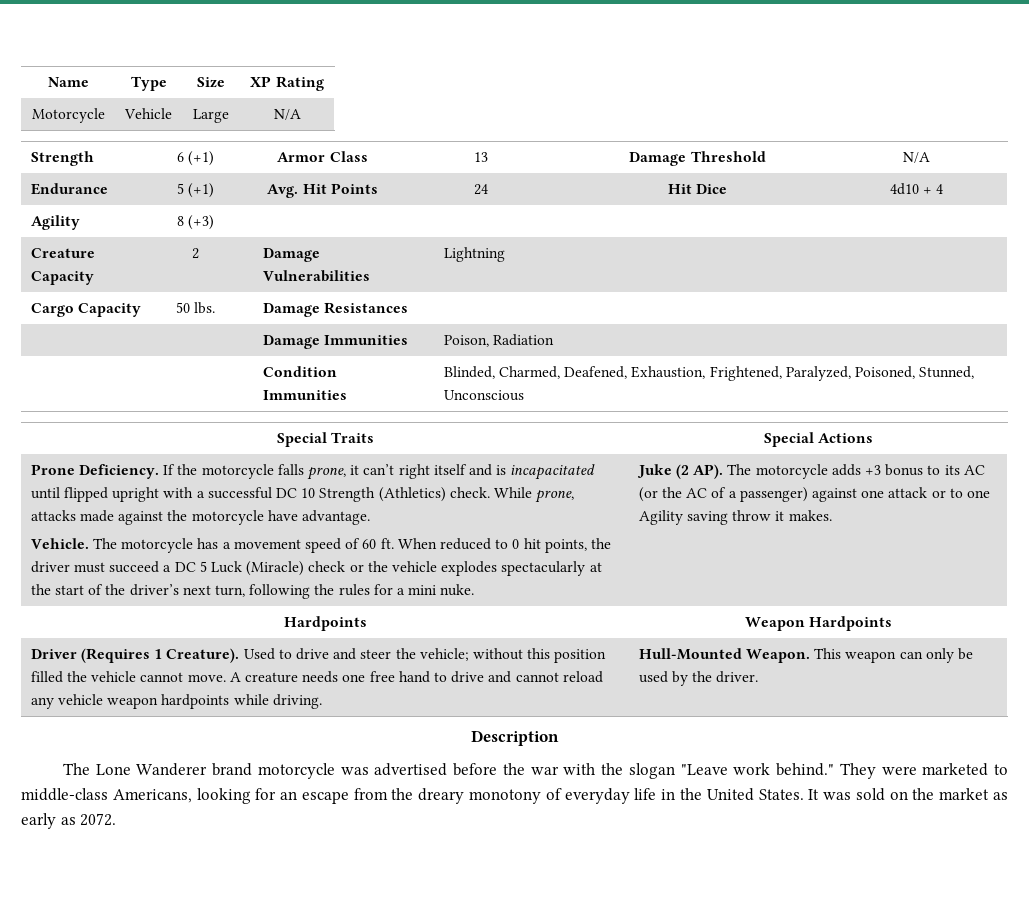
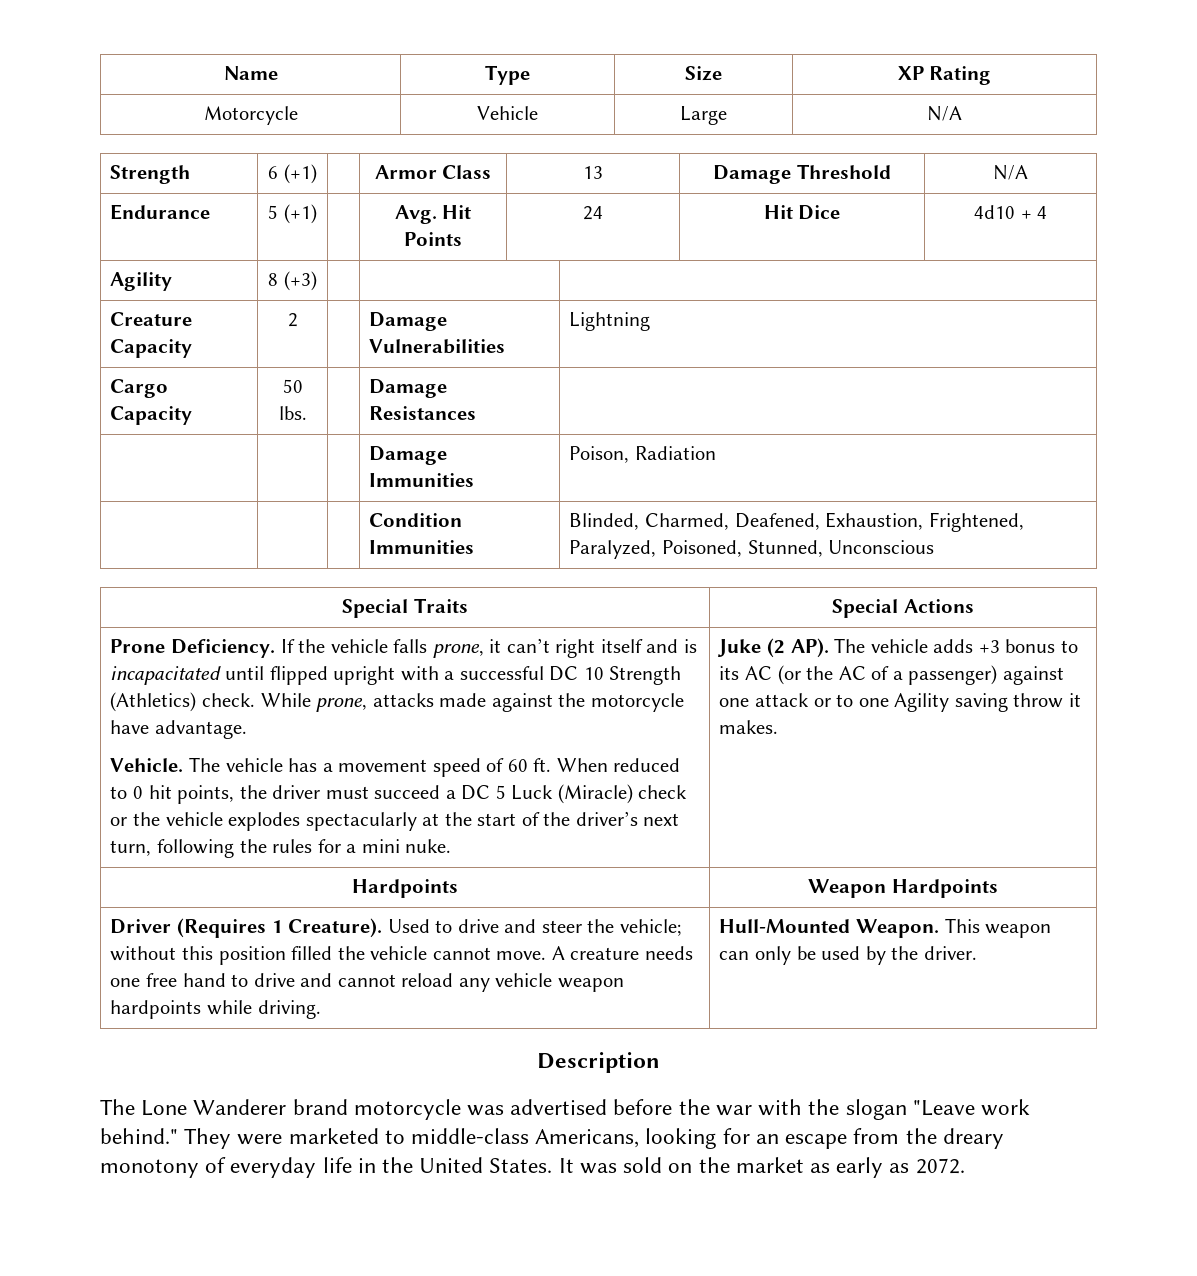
- If the motorcycle falls prone, it can’t right itself and is incapacitated until flipped upright with a successful DC 10 Strength (Athletics) check.
+ If the vehicle falls prone, it can’t right itself and is incapacitated until flipped upright with a successful DC 10 Strength (Athletics) check.
- The motorcycle has a movement speed of 60 ft.
+ The vehicle has a movement speed of 60 ft.
- Juke (2 AP). The motorcycle adds +3 bonus to its AC (or the AC of a passenger) against one attack or to one Agility saving throw it makes.
+ Juke (2 AP). The vehicle adds +3 bonus to its AC (or the AC of a passenger) against one attack or to one Agility saving throw it makes.

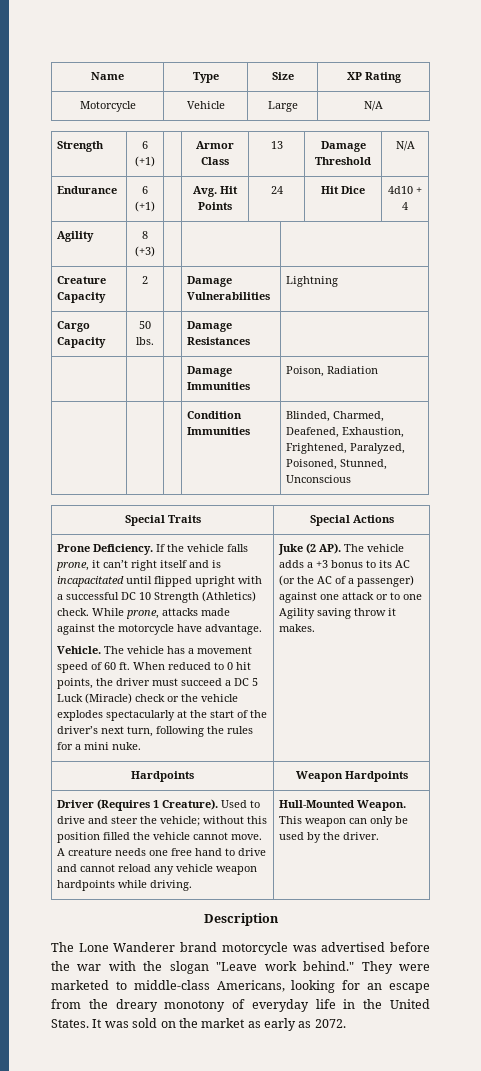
- Endurance | 5 (+1) | | Avg. Hit Points | 24 | Hit Dice | 4d10 + 4
+ Endurance | 6 (+1) | | Avg. Hit Points | 24 | Hit Dice | 4d10 + 4
- Juke (2 AP). The vehicle adds +3 bonus to its AC (or the AC of a passenger) against one attack or to one Agility saving throw it makes.
+ Juke (2 AP). The vehicle adds a +3 bonus to its AC (or the AC of a passenger) against one attack or to one Agility saving throw it makes.

